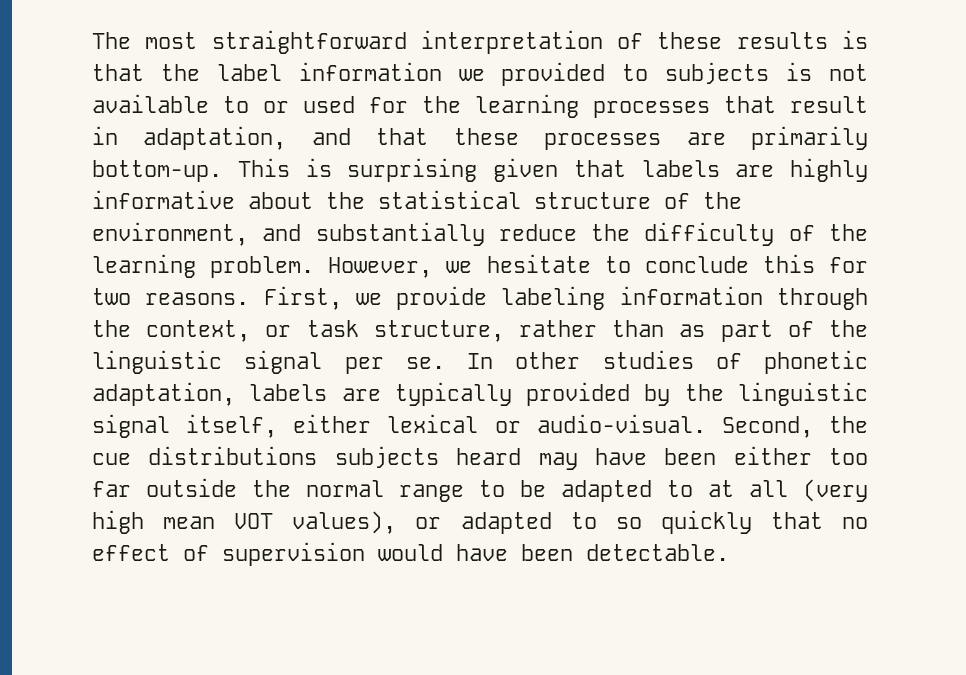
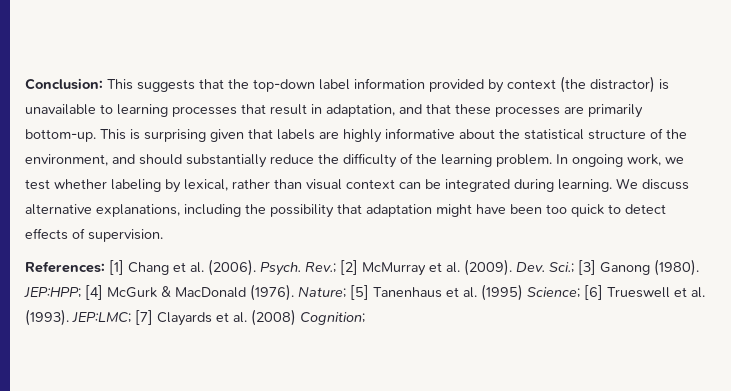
- The most straightforward interpretation of these results is that the label information we provided to subjects is not available to or used for the learning processes that result in adaptation, and that these processes are primarily bottom-up.
+ Conclusion: This suggests that the top-down label information provided by context (the distractor) is unavailable to learning processes that result in adaptation, and that these processes are primarily bottom-up.
- This is surprising given that labels are highly informative about the statistical structure of the environment, and substantially reduce the difficulty of the learning problem.
+ This is surprising given that labels are highly informative about the statistical structure of the environment, and should substantially reduce the difficulty of the learning problem.
- However, we hesitate to conclude this for two reasons. First, we provide labeling information through the context, or task structure, rather than as part of the linguistic signal per se. In other studies of phonetic adaptation, labels are typically provided by the linguistic signal itself, either lexical or audio-visual. Second, the cue distributions subjects heard may have been either too far outside the normal range to be adapted to at all (very high mean VOT values), or adapted to so quickly that no effect of supervision would have been detectable.
+ In ongoing work, we test whether labeling by lexical, rather than visual context can be integrated during learning. We discuss alternative explanations, including the possibility that adaptation might have been too quick to detect effects of supervision.
+ References: [1] Chang et al. (2006). Psych. Rev.; [2] McMurray et al. (2009). Dev. Sci.; [3] Ganong (1980). JEP:HPP; [4] McGurk & MacDonald (1976). Nature; [5] Tanenhaus et al. (1995) Science; [6] Trueswell et al. (1993). JEP:LMC; [7] Clayards et al. (2008) Cognition;

